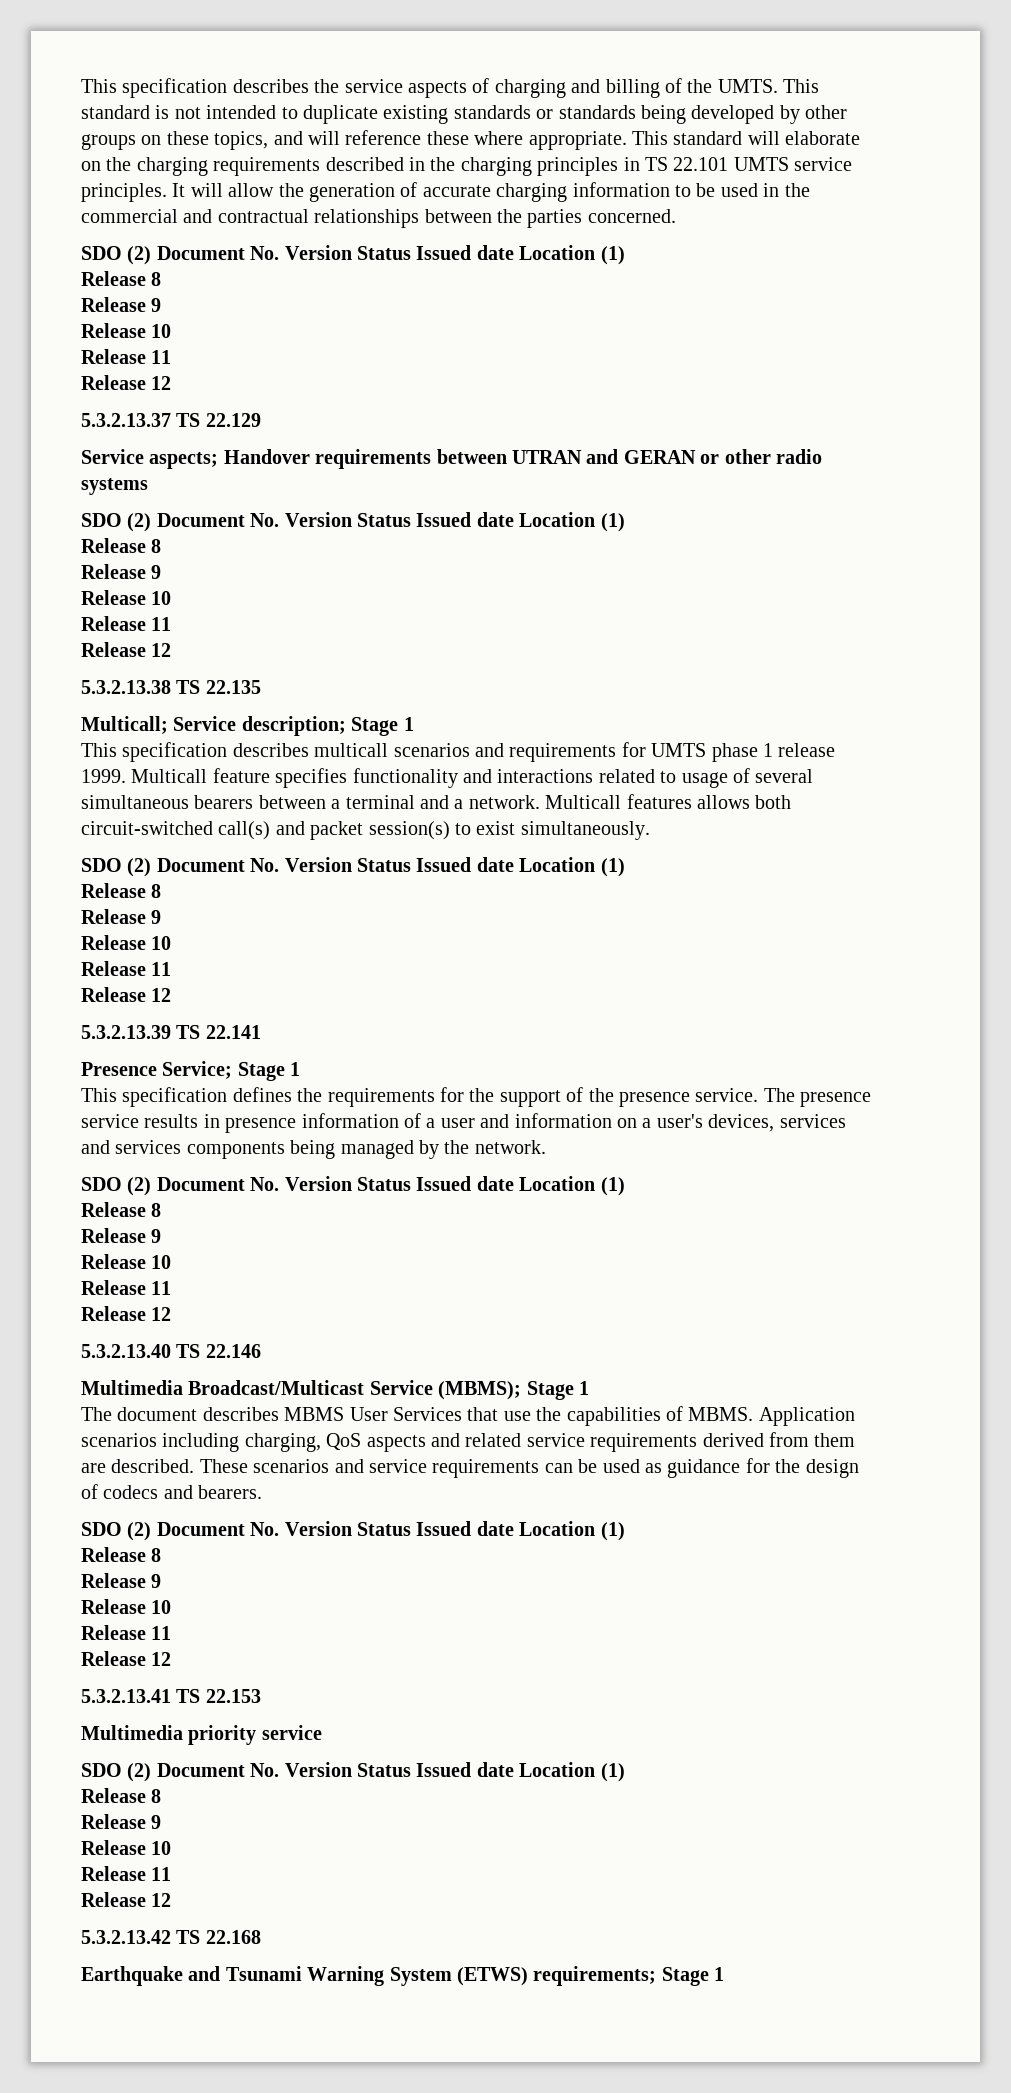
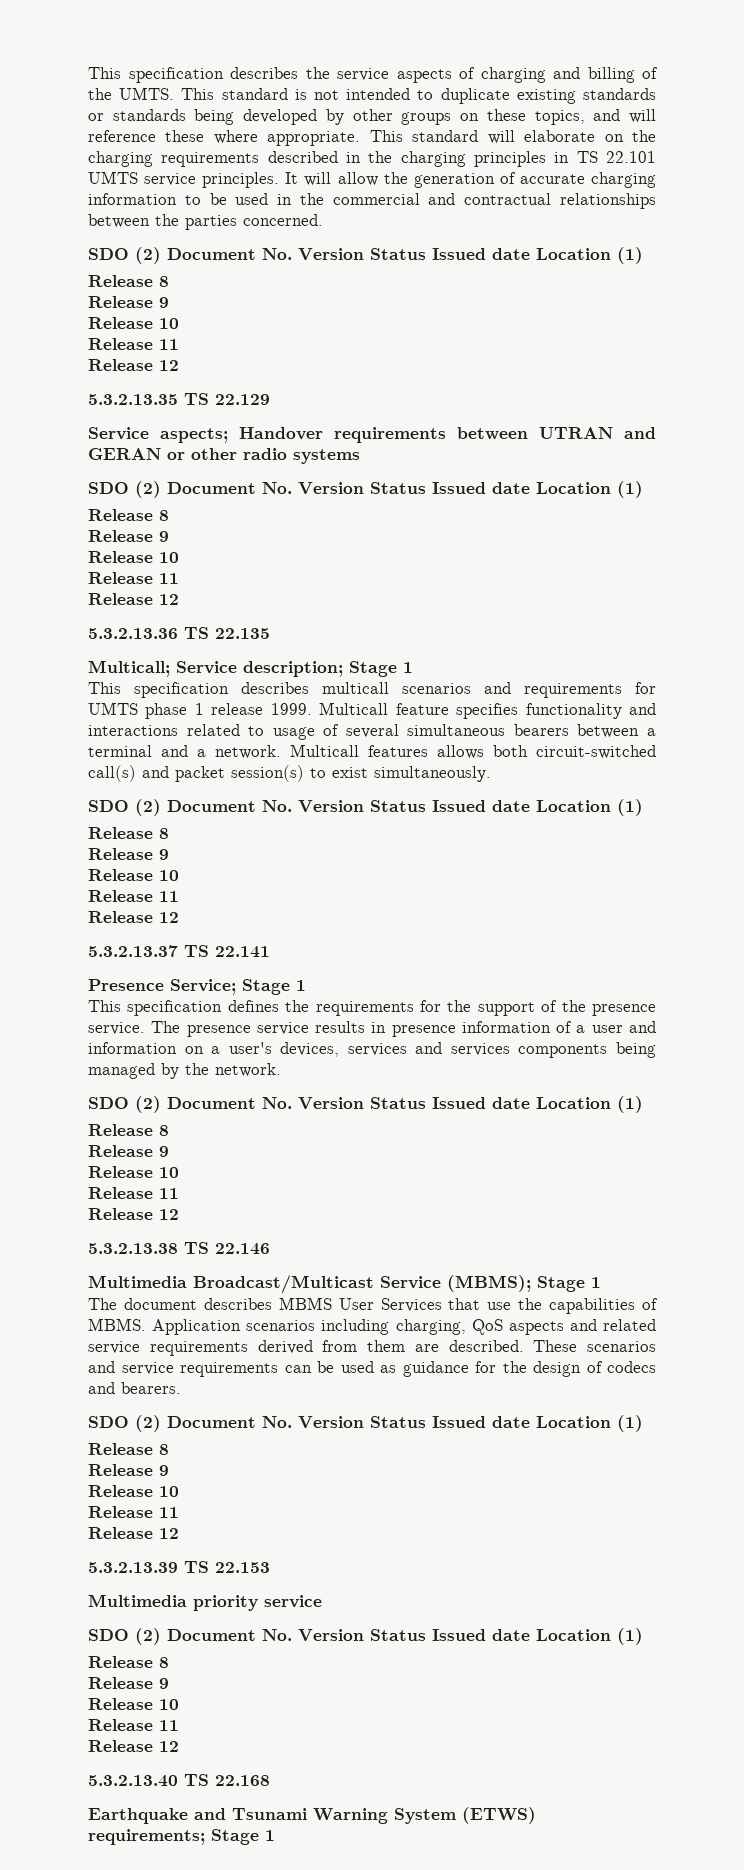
- 5.3.2.13.37 TS 22.129
+ 5.3.2.13.35 TS 22.129
- 5.3.2.13.38 TS 22.135
+ 5.3.2.13.36 TS 22.135
- 5.3.2.13.39 TS 22.141
+ 5.3.2.13.37 TS 22.141
- 5.3.2.13.40 TS 22.146
+ 5.3.2.13.38 TS 22.146
- 5.3.2.13.41 TS 22.153
+ 5.3.2.13.39 TS 22.153
- 5.3.2.13.42 TS 22.168
+ 5.3.2.13.40 TS 22.168

